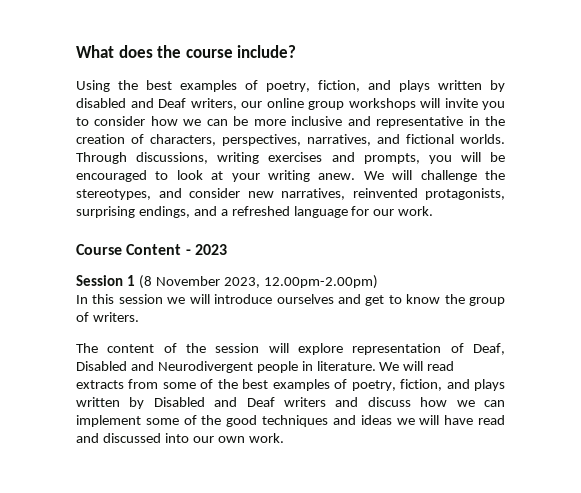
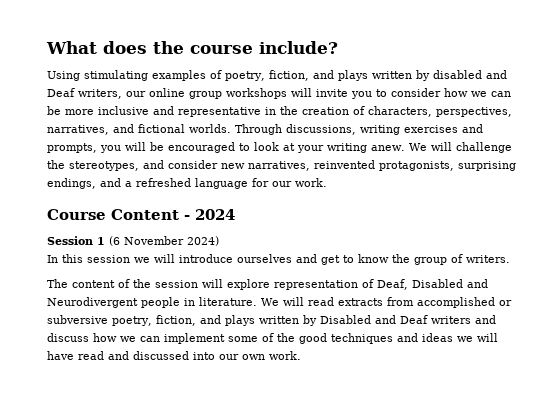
- Using the best examples of poetry, fiction, and plays written by disabled and Deaf writers, our online group workshops will invite you to consider how we can be more inclusive and representative in the creation of characters, perspectives, narratives, and fictional worlds.
+ Using stimulating examples of poetry, fiction, and plays written by disabled and Deaf writers, our online group workshops will invite you to consider how we can be more inclusive and representative in the creation of characters, perspectives, narratives, and fictional worlds.
- Course Content - 2023
+ Course Content - 2024
- Session 1 (8 November 2023, 12.00pm-2.00pm)
+ Session 1 (6 November 2024)
- We will read extracts from some of the best examples of poetry, fiction, and plays written by Disabled and Deaf writers and discuss how we can implement some of the good techniques and ideas we will have read and discussed into our own work.
+ We will read extracts from accomplished or subversive poetry, fiction, and plays written by Disabled and Deaf writers and discuss how we can implement some of the good techniques and ideas we will have read and discussed into our own work.

